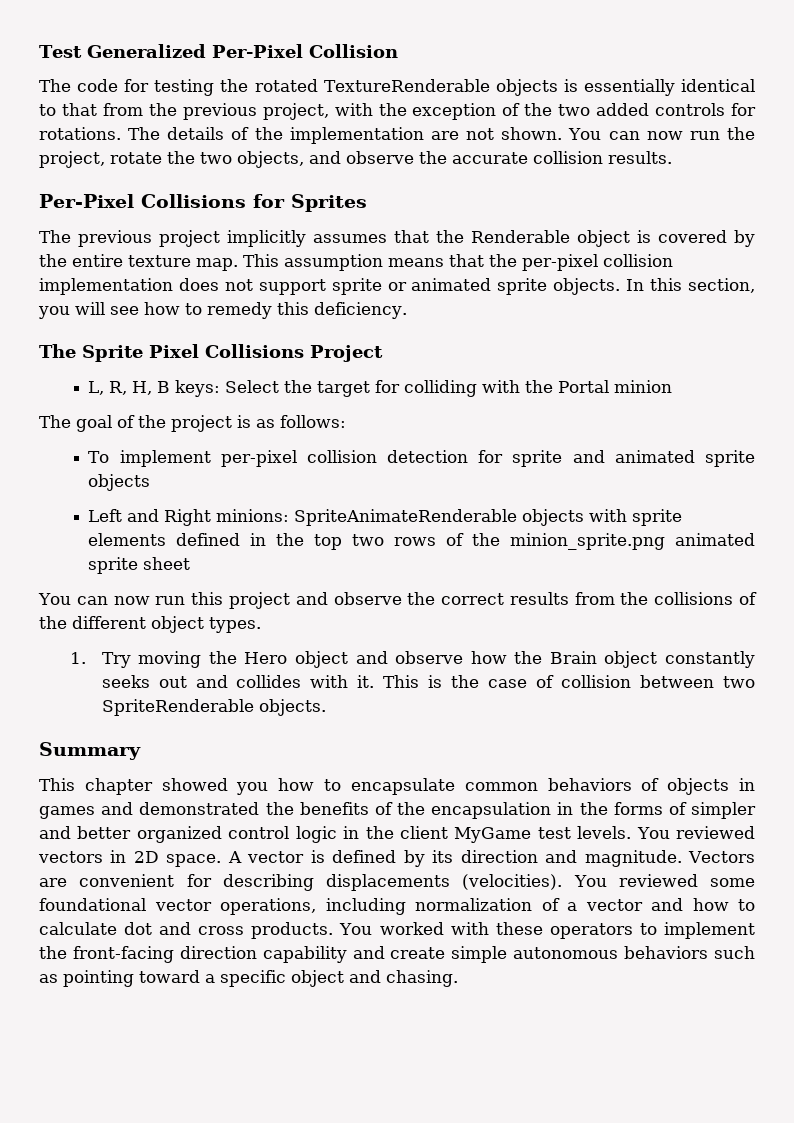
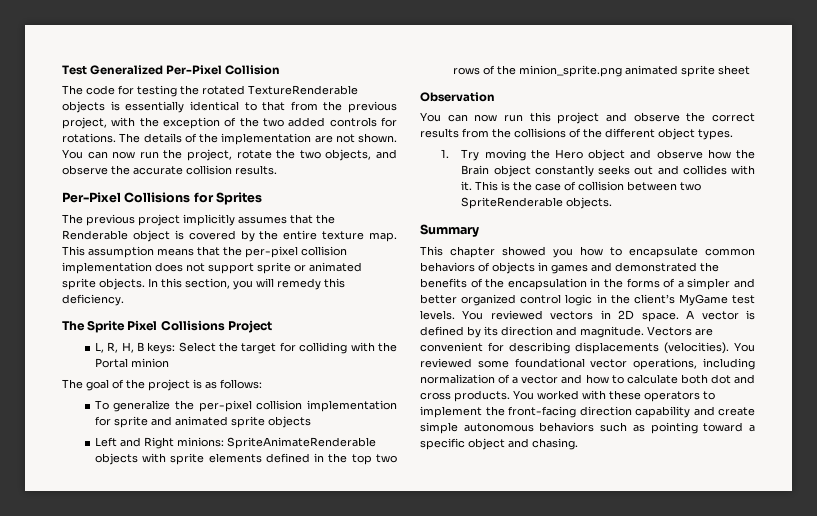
- In this section, you will see how to remedy this deficiency.
+ In this section, you will remedy this deficiency.
- To implement per-pixel collision detection for sprite and animated sprite objects
+ To generalize the per-pixel collision implementation for sprite and animated sprite objects
+ Observation
- This chapter showed you how to encapsulate common behaviors of objects in games and demonstrated the benefits of the encapsulation in the forms of simpler and better organized control logic in the client MyGame test levels.
+ This chapter showed you how to encapsulate common behaviors of objects in games and demonstrated the benefits of the encapsulation in the forms of a simpler and better organized control logic in the client’s MyGame test levels.
- You reviewed some foundational vector operations, including normalization of a vector and how to calculate dot and cross products.
+ You reviewed some foundational vector operations, including normalization of a vector and how to calculate both dot and cross products.

